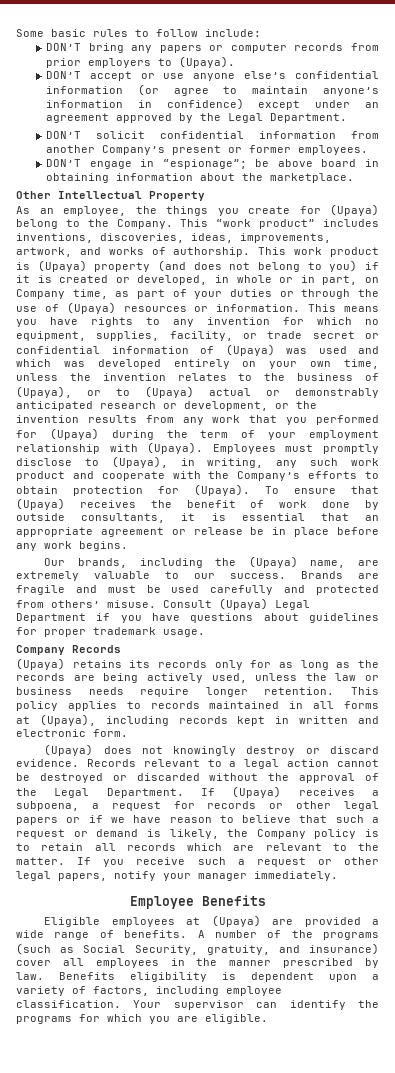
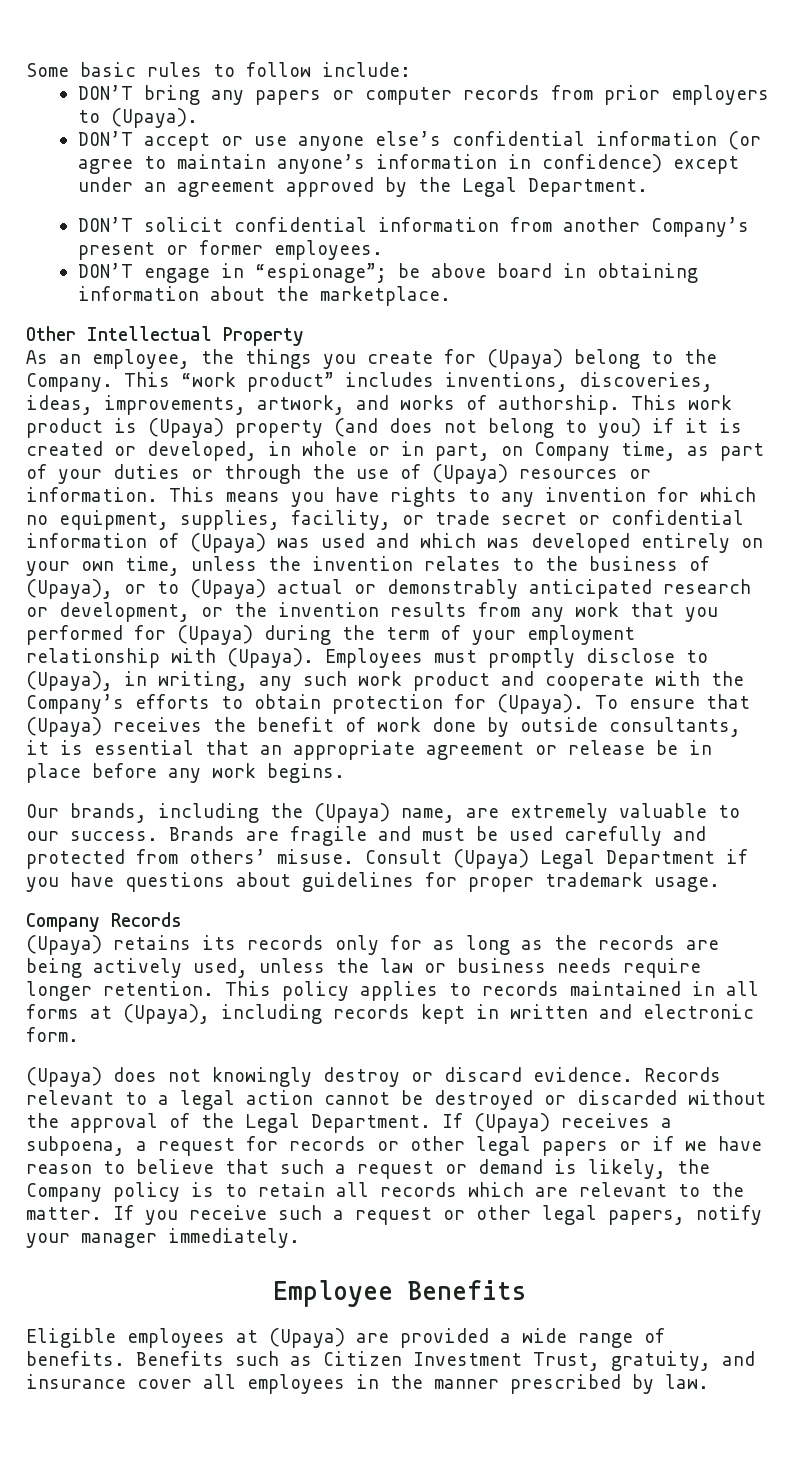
- A number of the programs (such as Social Security, gratuity, and insurance) cover all employees in the manner prescribed by law. Benefits eligibility is dependent upon a variety of factors, including employee classification. Your supervisor can identify the programs for which you are eligible.
+ Benefits such as Citizen Investment Trust, gratuity, and insurance cover all employees in the manner prescribed by law.

